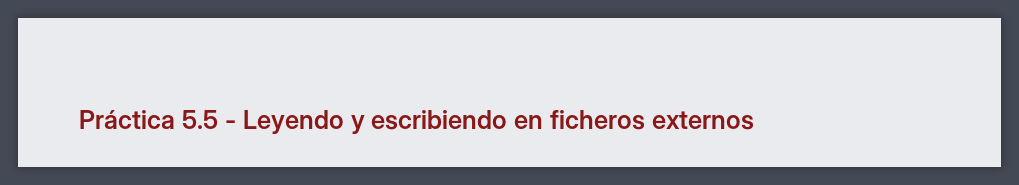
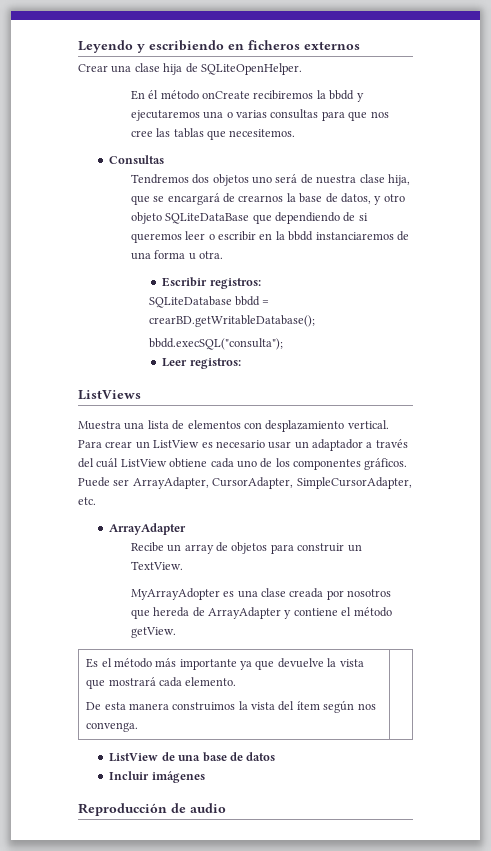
- Práctica 5.5 - Leyendo y escribiendo en ficheros externos
+ Leyendo y escribiendo en ficheros externos
+ Crear una clase hija de SQLiteOpenHelper.
+ En él método onCreate recibiremos la bbdd y ejecutaremos una o varias consultas para que nos cree las tablas que necesitemos.
+ Consultas
+ Tendremos dos objetos uno será de nuestra clase hija, que se encargará de crearnos la base de datos, y otro objeto SQLiteDataBase que dependiendo de si queremos leer o escribir en la bbdd instanciaremos de una forma u otra.
+ Escribir registros:
+ SQLiteDatabase bbdd = crearBD.getWritableDatabase();
+ bbdd.execSQL("consulta");
+ Leer registros:
+ ListViews
+ Muestra una lista de elementos con desplazamiento vertical. Para crear un ListView es necesario usar un adaptador a través del cuál ListView obtiene cada uno de los componentes gráficos. Puede ser ArrayAdapter, CursorAdapter, SimpleCursorAdapter, etc.
+ ArrayAdapter
+ Recibe un array de objetos para construir un TextView.
+ MyArrayAdopter es una clase creada por nosotros que hereda de ArrayAdapter y contiene el método getView.
+ Es el método más importante ya que devuelve la vista que mostrará cada elemento.
+ De esta manera construimos la vista del ítem según nos convenga. |
+ ListView de una base de datos
+ Incluir imágenes
+ Reproducción de audio

